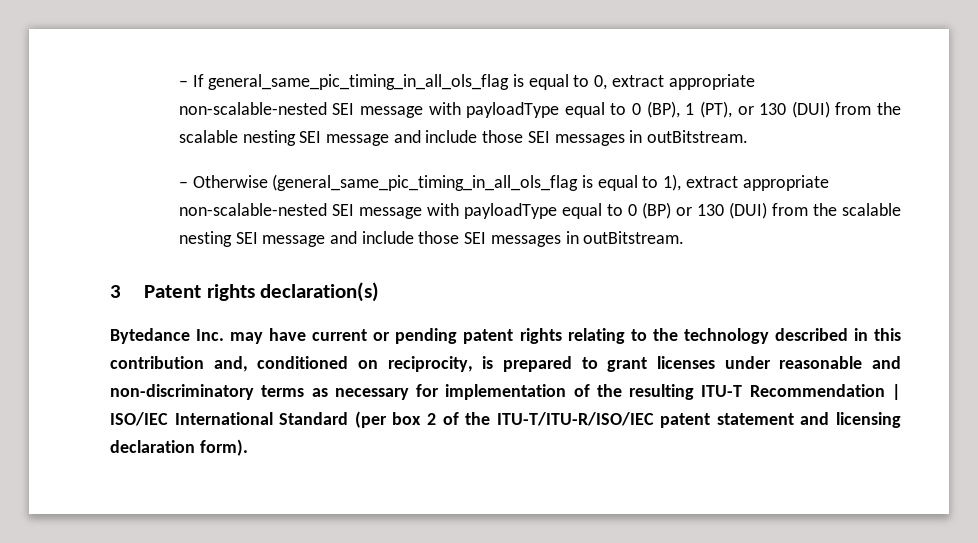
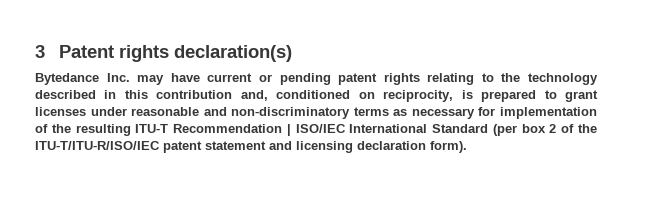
- – If general_same_pic_timing_in_all_ols_flag is equal to 0, extract appropriate non-scalable-nested SEI message with payloadType equal to 0 (BP), 1 (PT), or 130 (DUI) from the scalable nesting SEI message and include those SEI messages in outBitstream.
- – Otherwise (general_same_pic_timing_in_all_ols_flag is equal to 1), extract appropriate non-scalable-nested SEI message with payloadType equal to 0 (BP) or 130 (DUI) from the scalable nesting SEI message and include those SEI messages in outBitstream.

